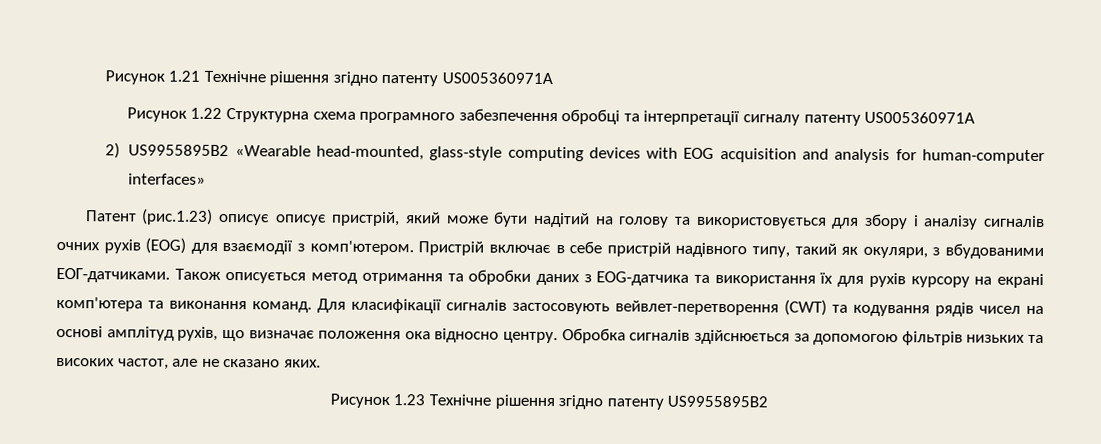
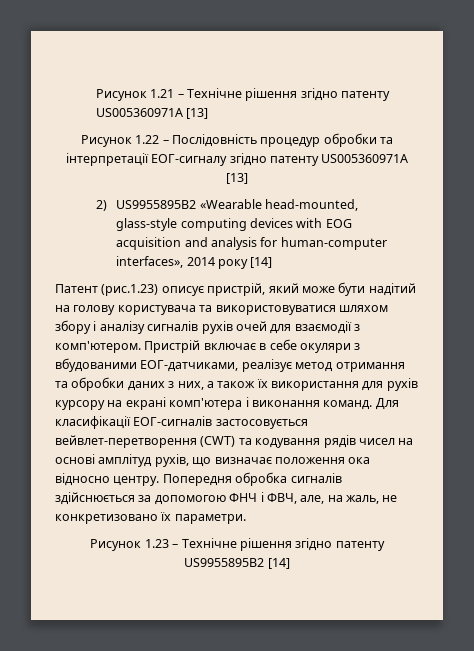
- Рисунок 1.21 Технічне рішення згідно патенту US005360971A
+ Рисунок 1.21 – Технічне рішення згідно патенту US005360971A [13]
- Рисунок 1.22 Структурна схема програмного забезпечення обробці та інтерпретації сигналу патенту US005360971A
+ Рисунок 1.22 – Послідовність процедур обробки та інтерпретації ЕОГ-сигналу згідно патенту US005360971A [13]
- 2) US9955895B2 «Wearable head-mounted, glass-style computing devices with EOG acquisition and analysis for human-computer interfaces»
+ 2) US9955895B2 «Wearable head-mounted, glass-style computing devices with EOG acquisition and analysis for human-computer interfaces», 2014 року [14]
- Патент (рис.1.23) описує описує пристрій, який може бути надітий на голову та використовується для збору і аналізу сигналів очних рухів (EOG) для взаємодії з комп'ютером.
+ Патент (рис.1.23) описує пристрій, який може бути надітий на голову користувача та використовуватися шляхом збору і аналізу сигналів рухів очей для взаємодії з комп'ютером.
- Пристрій включає в себе пристрій надівного типу, такий як окуляри, з вбудованими ЕОГ-датчиками. Також описується метод отримання та обробки даних з EOG-датчика та використання їх для рухів курсору на екрані комп'ютера та виконання команд.
+ Пристрій включає в себе окуляри з вбудованими ЕОГ-датчиками, реалізує метод отримання та обробки даних з них, а також їх використання для рухів курсору на екрані комп'ютера і виконання команд.
- Для класифікації сигналів застосовують вейвлет-перетворення (CWT) та кодування рядів чисел на основі амплітуд рухів, що визначає положення ока відносно центру.
+ Для класифікації ЕОГ-сигналів застосовується вейвлет-перетворення (CWT) та кодування рядів чисел на основі амплітуд рухів, що визначає положення ока відносно центру.
- Обробка сигналів здійснюється за допомогою фільтрів низьких та високих частот, але не сказано яких.
+ Попередня обробка сигналів здійснюється за допомогою ФНЧ і ФВЧ, але, на жаль, не конкретизовано їх параметри.
- Рисунок 1.23 Технічне рішення згідно патенту US9955895B2
+ Рисунок 1.23 – Технічне рішення згідно патенту US9955895B2 [14]

